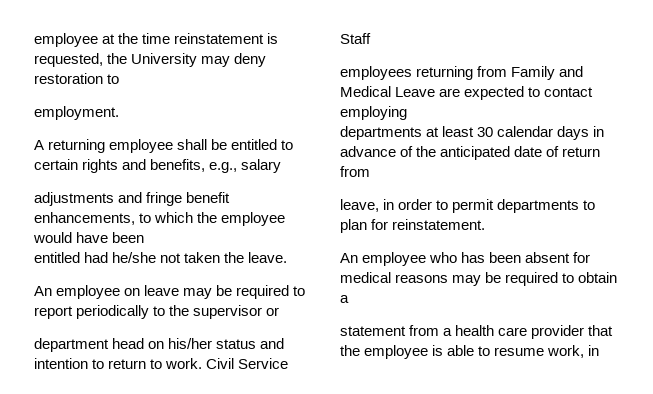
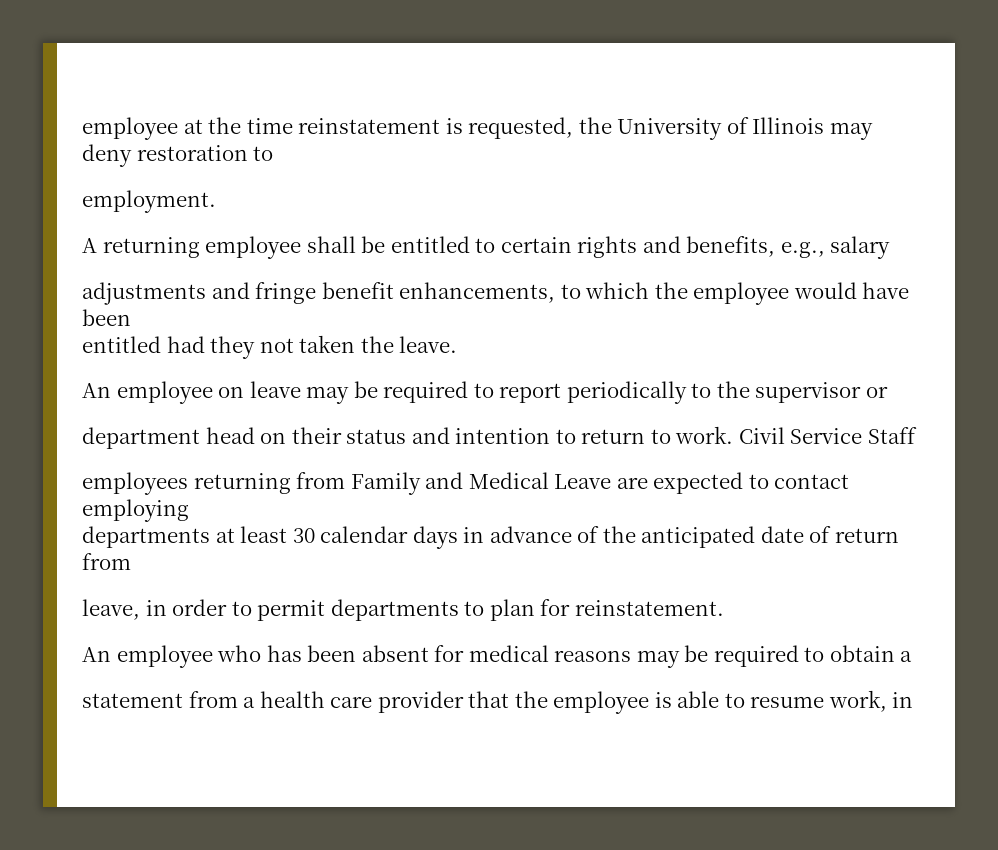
- employee at the time reinstatement is requested, the University may deny restoration to
+ employee at the time reinstatement is requested, the University of Illinois may deny restoration to
- entitled had he/she not taken the leave.
+ entitled had they not taken the leave.
- department head on his/her status and intention to return to work.
+ department head on their status and intention to return to work.

